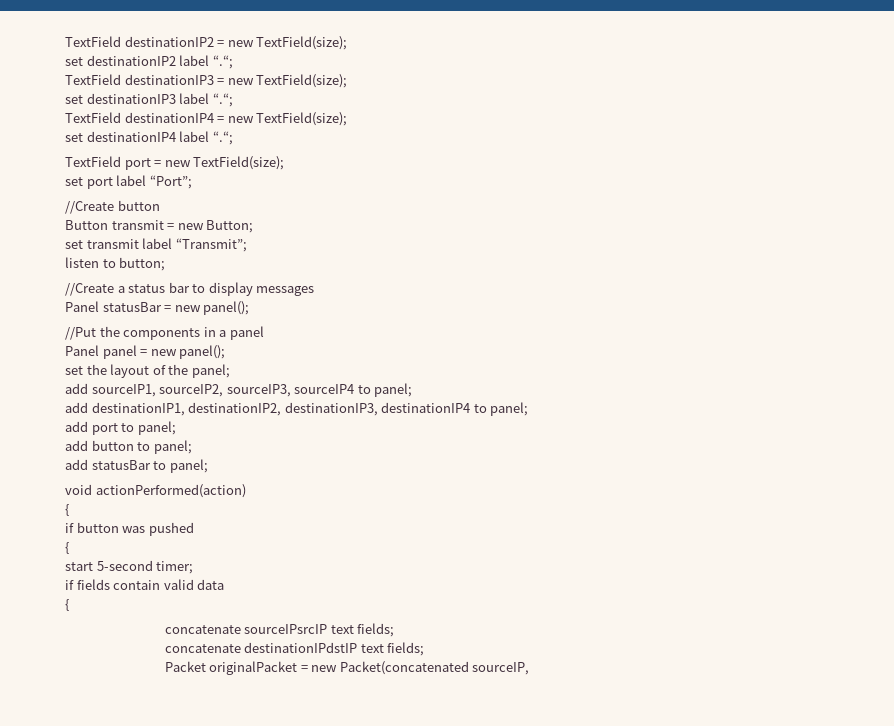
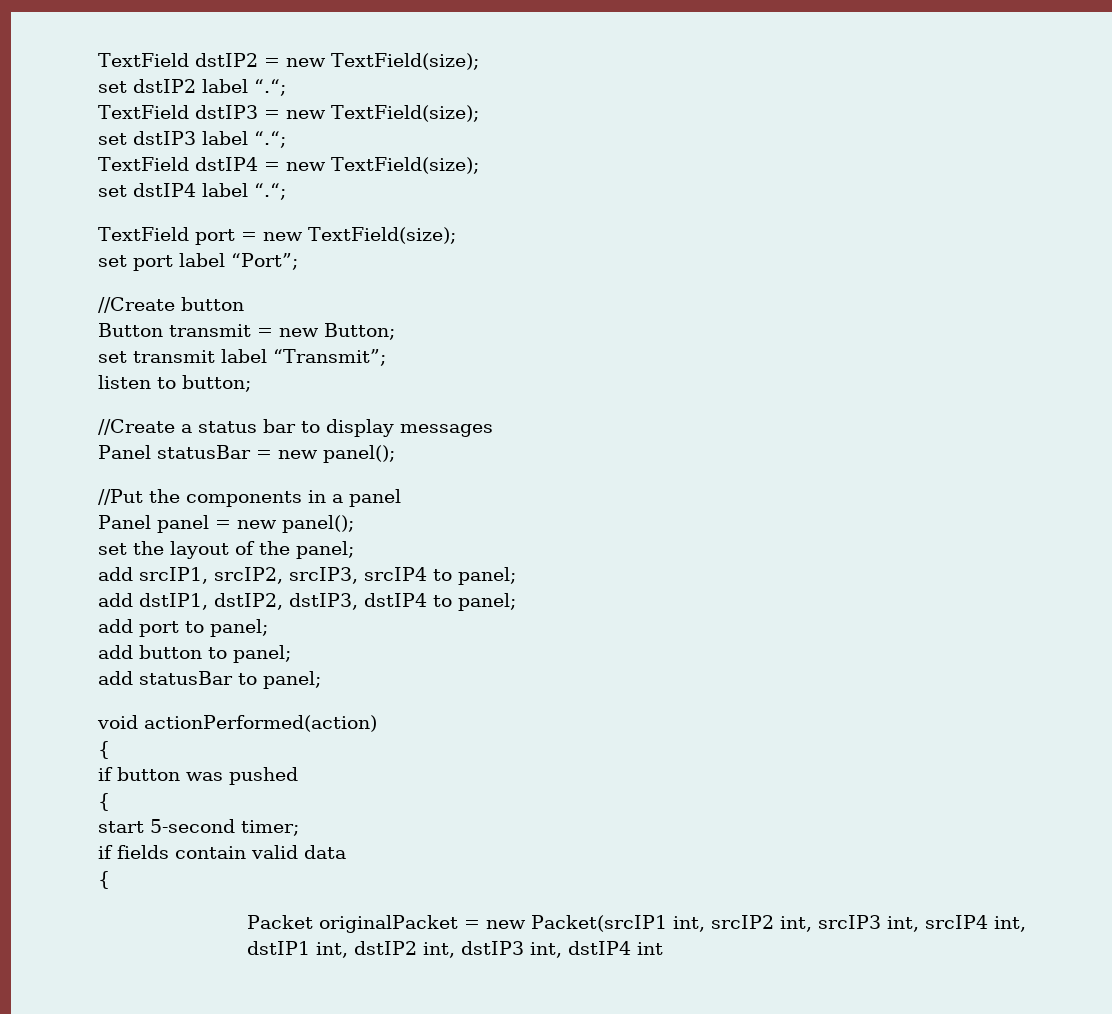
- TextField destinationIP2 = new TextField(size);
- set destinationIP2 label “.“;
- TextField destinationIP3 = new TextField(size);
- set destinationIP3 label “.“;
- TextField destinationIP4 = new TextField(size);
- set destinationIP4 label “.“;
+ TextField dstIP2 = new TextField(size);
+ set dstIP2 label “.“;
+ TextField dstIP3 = new TextField(size);
+ set dstIP3 label “.“;
+ TextField dstIP4 = new TextField(size);
+ set dstIP4 label “.“;
- add sourceIP1, sourceIP2, sourceIP3, sourceIP4 to panel;
- add destinationIP1, destinationIP2, destinationIP3, destinationIP4 to panel;
+ add srcIP1, srcIP2, srcIP3, srcIP4 to panel;
+ add dstIP1, dstIP2, dstIP3, dstIP4 to panel;
- concatenate sourceIPsrcIP text fields;
- concatenate destinationIPdstIP text fields;
- Packet originalPacket = new Packet(concatenated sourceIP,
+ Packet originalPacket = new Packet(srcIP1 int, srcIP2 int, srcIP3 int, srcIP4 int, dstIP1 int, dstIP2 int, dstIP3 int, dstIP4 int

